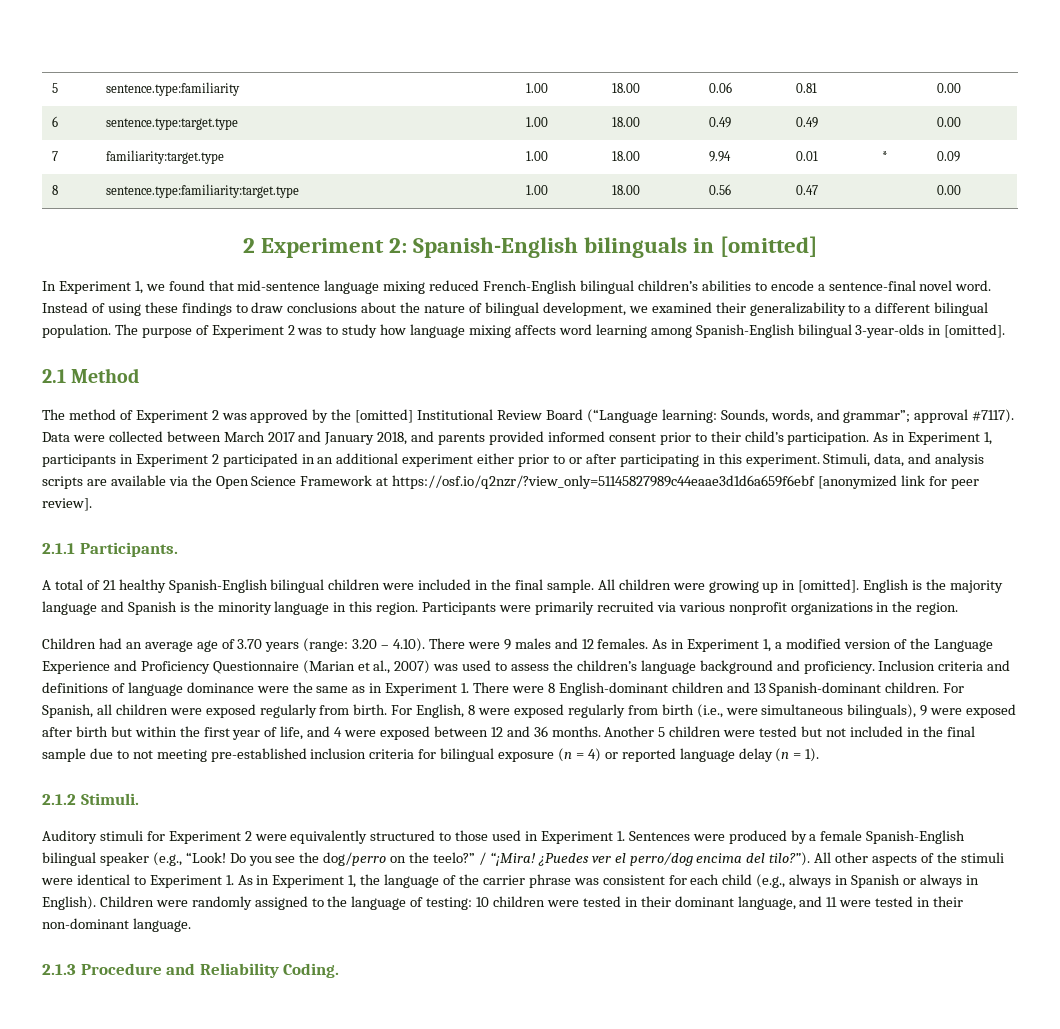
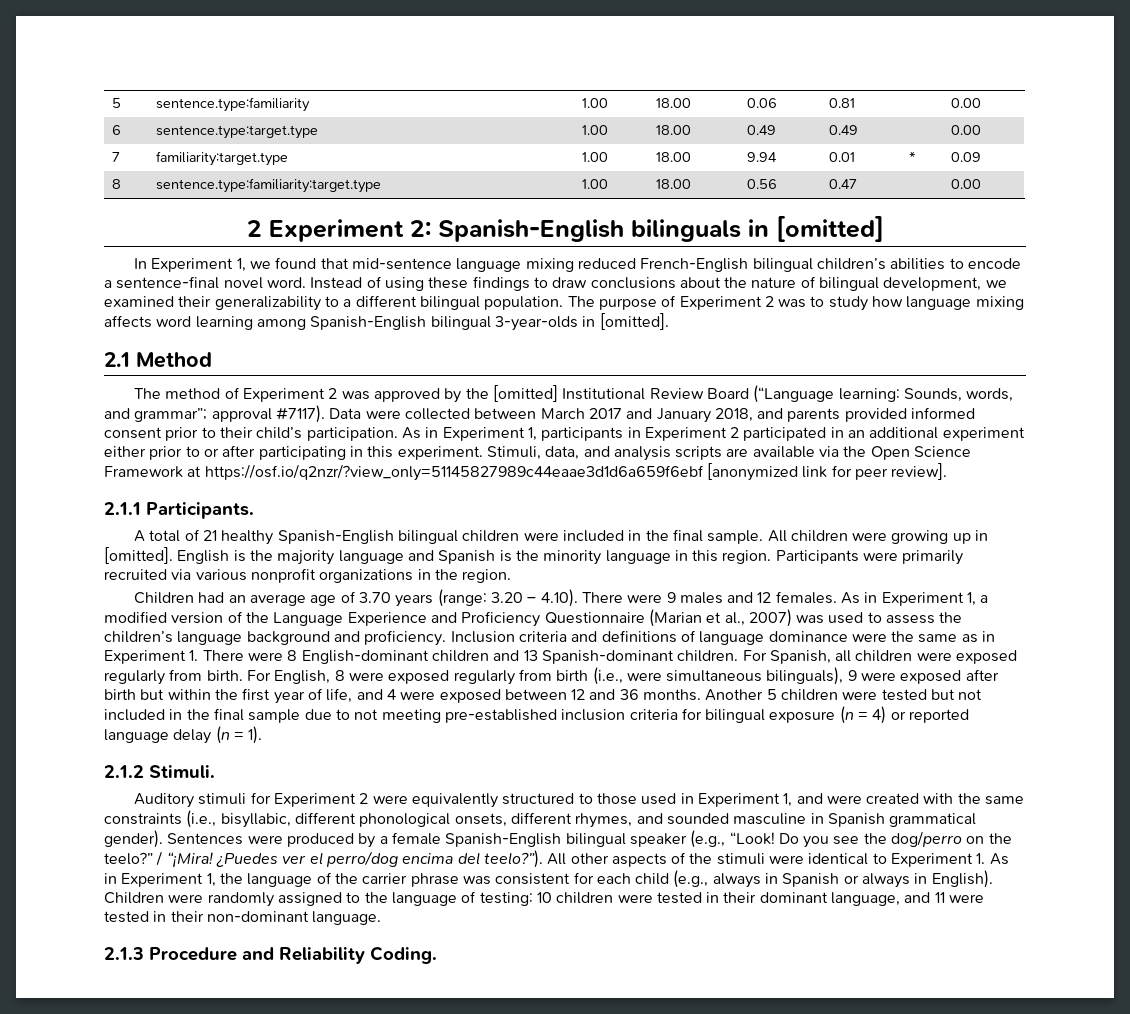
- Auditory stimuli for Experiment 2 were equivalently structured to those used in Experiment 1. Sentences were produced by a female Spanish-English bilingual speaker (e.g., “Look!
+ Auditory stimuli for Experiment 2 were equivalently structured to those used in Experiment 1, and were created with the same constraints (i.e., bisyllabic, different phonological onsets, different rhymes, and sounded masculine in Spanish grammatical gender). Sentences were produced by a female Spanish-English bilingual speaker (e.g., “Look!
- ¿Puedes ver el perro/dog encima del tilo?”).
+ ¿Puedes ver el perro/dog encima del teelo?”).

